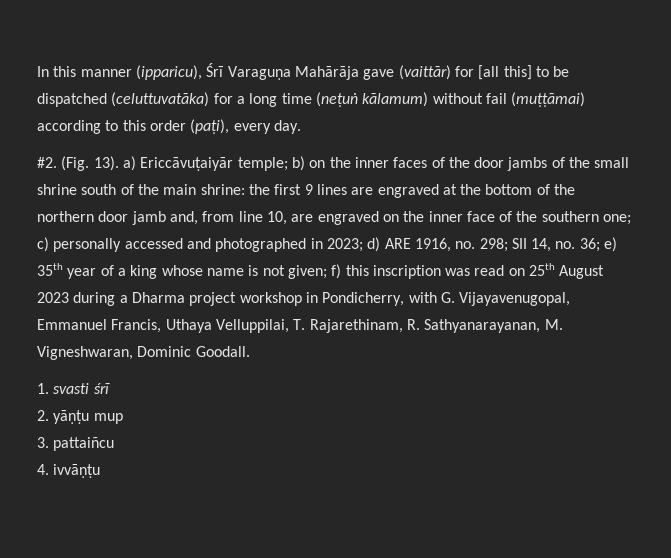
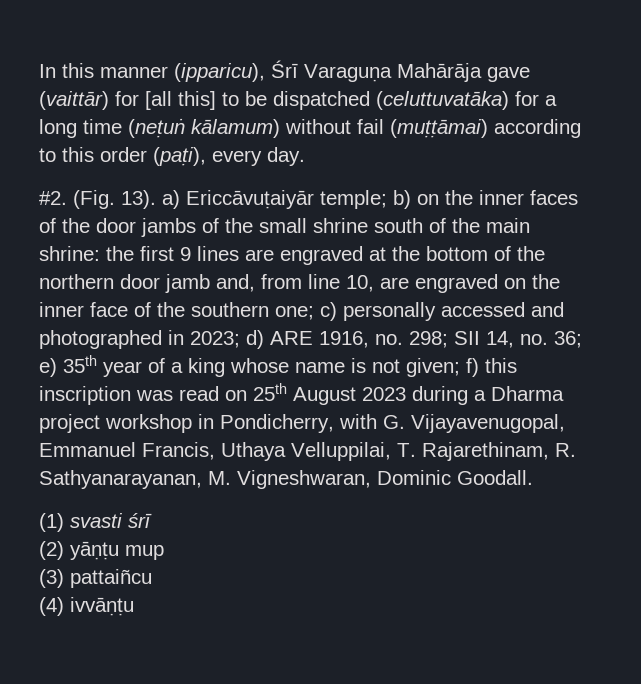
- 1. svasti śrī
+ (1) svasti śrī
- 2. yāṇṭu mup
+ (2) yāṇṭu mup
- 3. pattaiñcu
+ (3) pattaiñcu
- 4. ivvāṇṭu
+ (4) ivvāṇṭu

